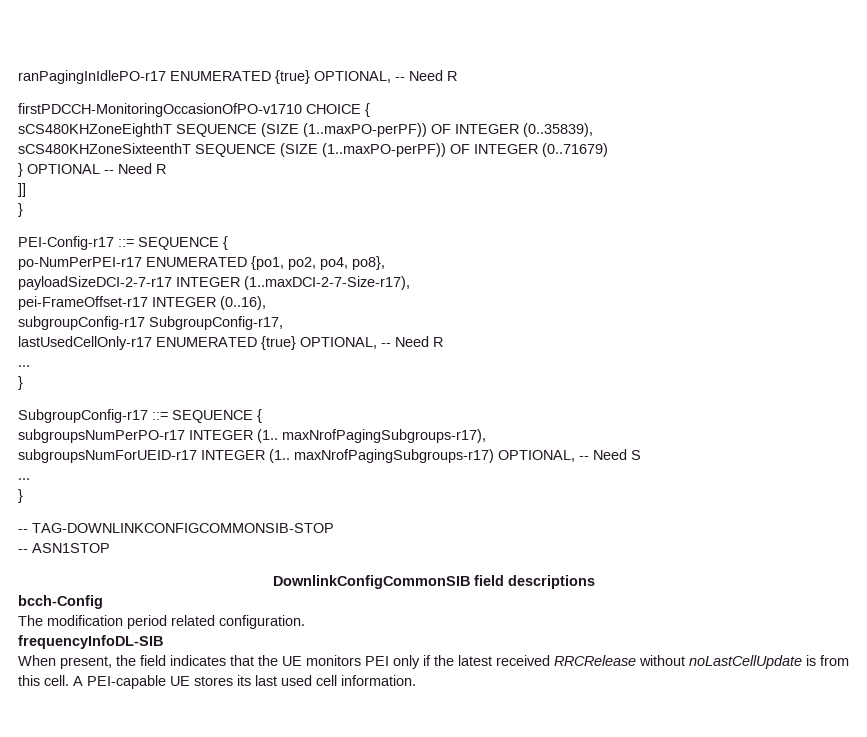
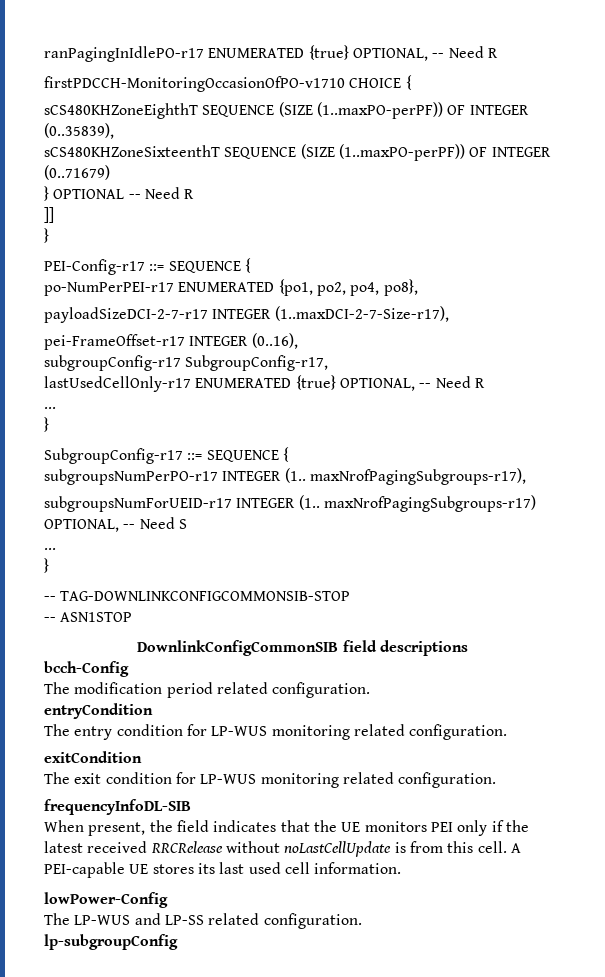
+ entryCondition
+ The entry condition for LP-WUS monitoring related configuration.
+ exitCondition
+ The exit condition for LP-WUS monitoring related configuration.
+ lowPower-Config
+ The LP-WUS and LP-SS related configuration.
+ lp-subgroupConfig

